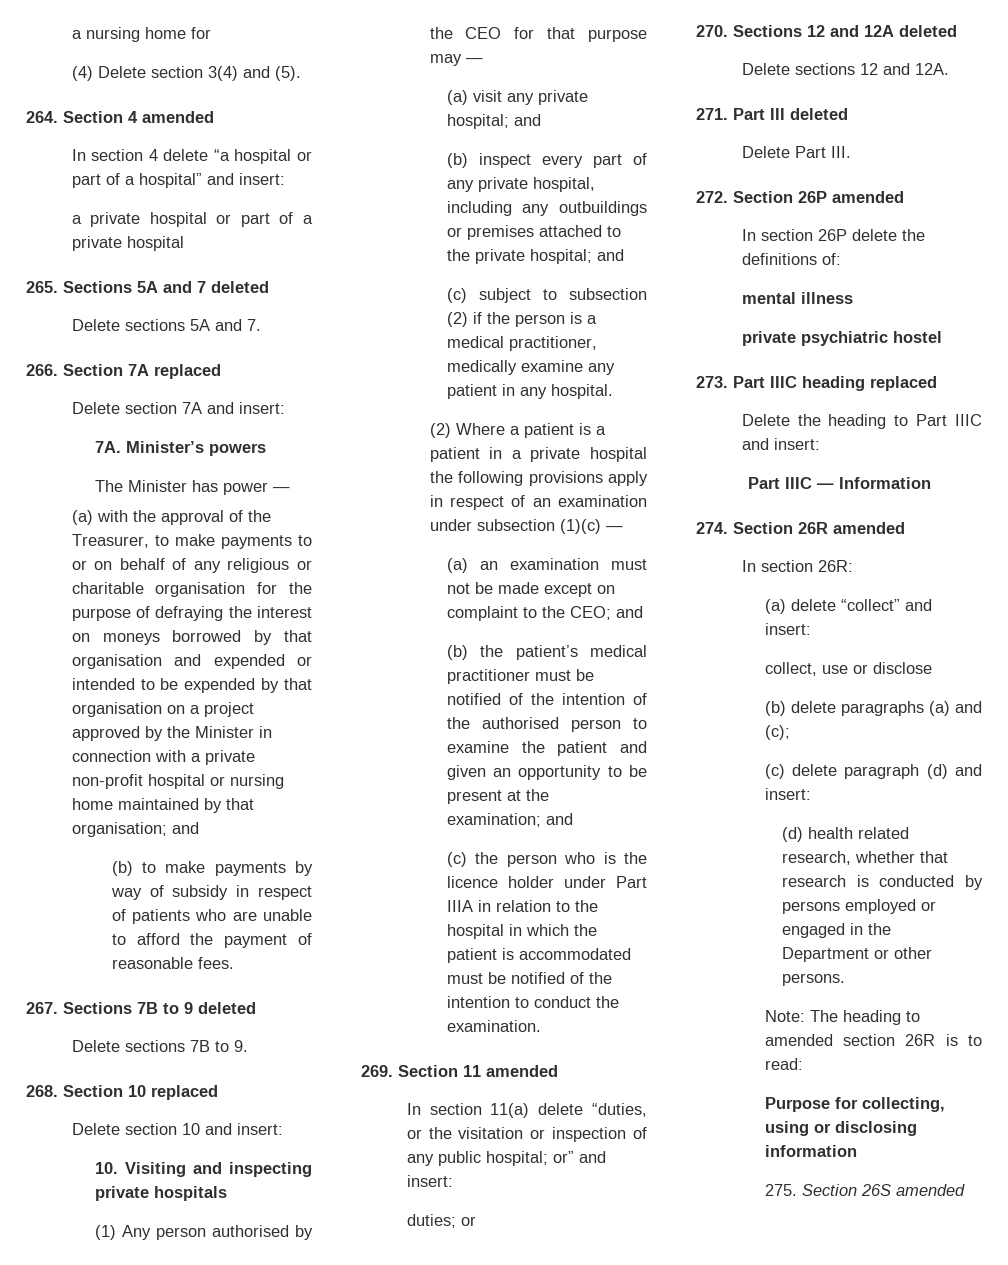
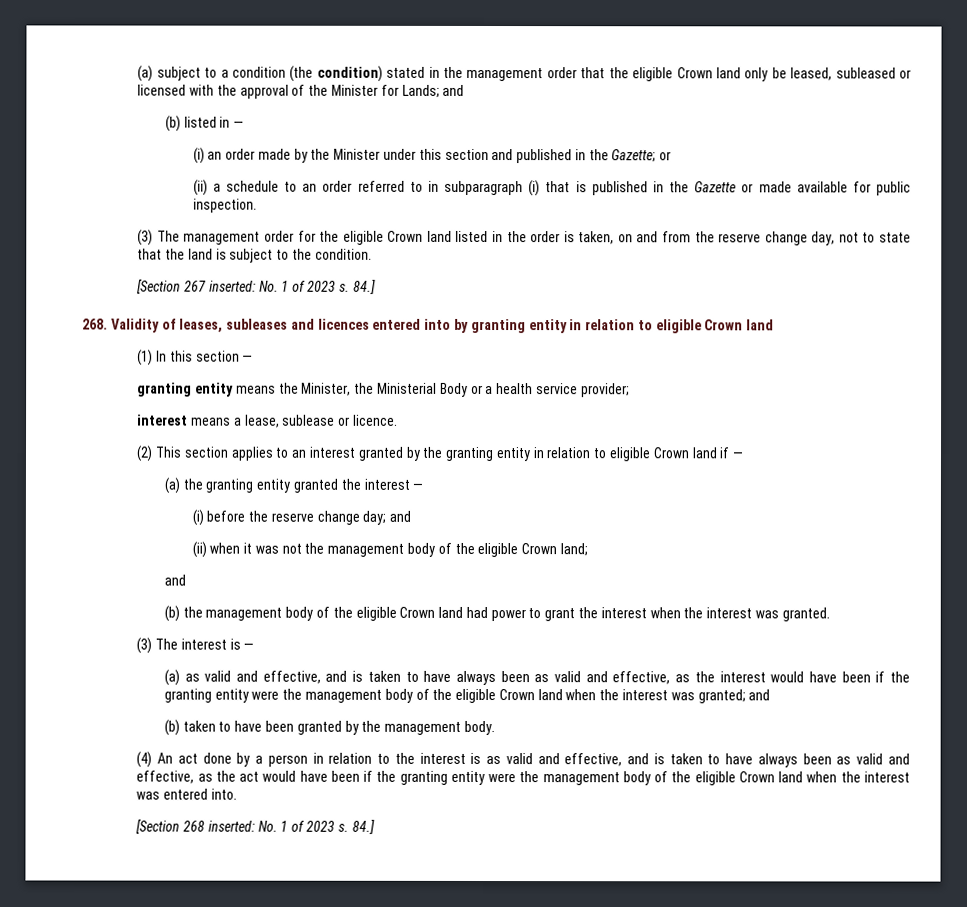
- a nursing home for
- (4) Delete section 3(4) and (5).
- 264. Section 4 amended
- In section 4 delete “a hospital or part of a hospital” and insert:
- a private hospital or part of a private hospital
- 265. Sections 5A and 7 deleted
- Delete sections 5A and 7.
- 266. Section 7A replaced
- Delete section 7A and insert:
- 7A. Minister’s powers
- The Minister has power —
- (a) with the approval of the Treasurer, to make payments to or on behalf of any religious or charitable organisation for the purpose of defraying the interest on moneys borrowed by that organisation and expended or intended to be expended by that organisation on a project approved by the Minister in connection with a private non-profit hospital or nursing home maintained by that organisation; and
- (b) to make payments by way of subsidy in respect of patients who are unable to afford the payment of reasonable fees.
- 267. Sections 7B to 9 deleted
- Delete sections 7B to 9.
- 268. Section 10 replaced
- Delete section 10 and insert:
- 10. Visiting and inspecting private hospitals
- (1) Any person authorised by the CEO for that purpose may —
- (a) visit any private hospital; and
- (b) inspect every part of any private hospital, including any outbuildings or premises attached to the private hospital; and
- (c) subject to subsection (2) if the person is a medical practitioner, medically examine any patient in any hospital.
- (2) Where a patient is a patient in a private hospital the following provisions apply in respect of an examination under subsection (1)(c) —
- (a) an examination must not be made except on complaint to the CEO; and
- (b) the patient’s medical practitioner must be notified of the intention of the authorised person to examine the patient and given an opportunity to be present at the examination; and
- (c) the person who is the licence holder under Part IIIA in relation to the hospital in which the patient is accommodated must be notified of the intention to conduct the examination.
- 269. Section 11 amended
- In section 11(a) delete “duties, or the visitation or inspection of any public hospital; or” and insert:
- duties; or
- 270. Sections 12 and 12A deleted
- Delete sections 12 and 12A.
- 271. Part III deleted
- Delete Part III.
- 272. Section 26P amended
- In section 26P delete the definitions of:
- mental illness
- private psychiatric hostel
- 273. Part IIIC heading replaced
- Delete the heading to Part IIIC and insert:
- Part IIIC — Information
- 274. Section 26R amended
- In section 26R:
- (a) delete “collect” and insert:
- collect, use or disclose
- (b) delete paragraphs (a) and (c);
- (c) delete paragraph (d) and insert:
- (d) health related research, whether that research is conducted by persons employed or engaged in the Department or other persons.
- Note: The heading to amended section 26R is to read:
- Purpose for collecting, using or disclosing information
- 275. Section 26S amended
+ (a) subject to a condition (the condition) stated in the management order that the eligible Crown land only be leased, subleased or licensed with the approval of the Minister for Lands; and
+ (b) listed in —
+ (i) an order made by the Minister under this section and published in the Gazette; or
+ (ii) a schedule to an order referred to in subparagraph (i) that is published in the Gazette or made available for public inspection.
+ (3) The management order for the eligible Crown land listed in the order is taken, on and from the reserve change day, not to state that the land is subject to the condition.
+ [Section 267 inserted: No. 1 of 2023 s. 84.]
+ 268. Validity of leases, subleases and licences entered into by granting entity in relation to eligible Crown land
+ (1) In this section —
+ granting entity means the Minister, the Ministerial Body or a health service provider;
+ interest means a lease, sublease or licence.
+ (2) This section applies to an interest granted by the granting entity in relation to eligible Crown land if —
+ (a) the granting entity granted the interest —
+ (i) before the reserve change day; and
+ (ii) when it was not the management body of the eligible Crown land;
+ and
+ (b) the management body of the eligible Crown land had power to grant the interest when the interest was granted.
+ (3) The interest is —
+ (a) as valid and effective, and is taken to have always been as valid and effective, as the interest would have been if the granting entity were the management body of the eligible Crown land when the interest was granted; and
+ (b) taken to have been granted by the management body.
+ (4) An act done by a person in relation to the interest is as valid and effective, and is taken to have always been as valid and effective, as the act would have been if the granting entity were the management body of the eligible Crown land when the interest was entered into.
+ [Section 268 inserted: No. 1 of 2023 s. 84.]

